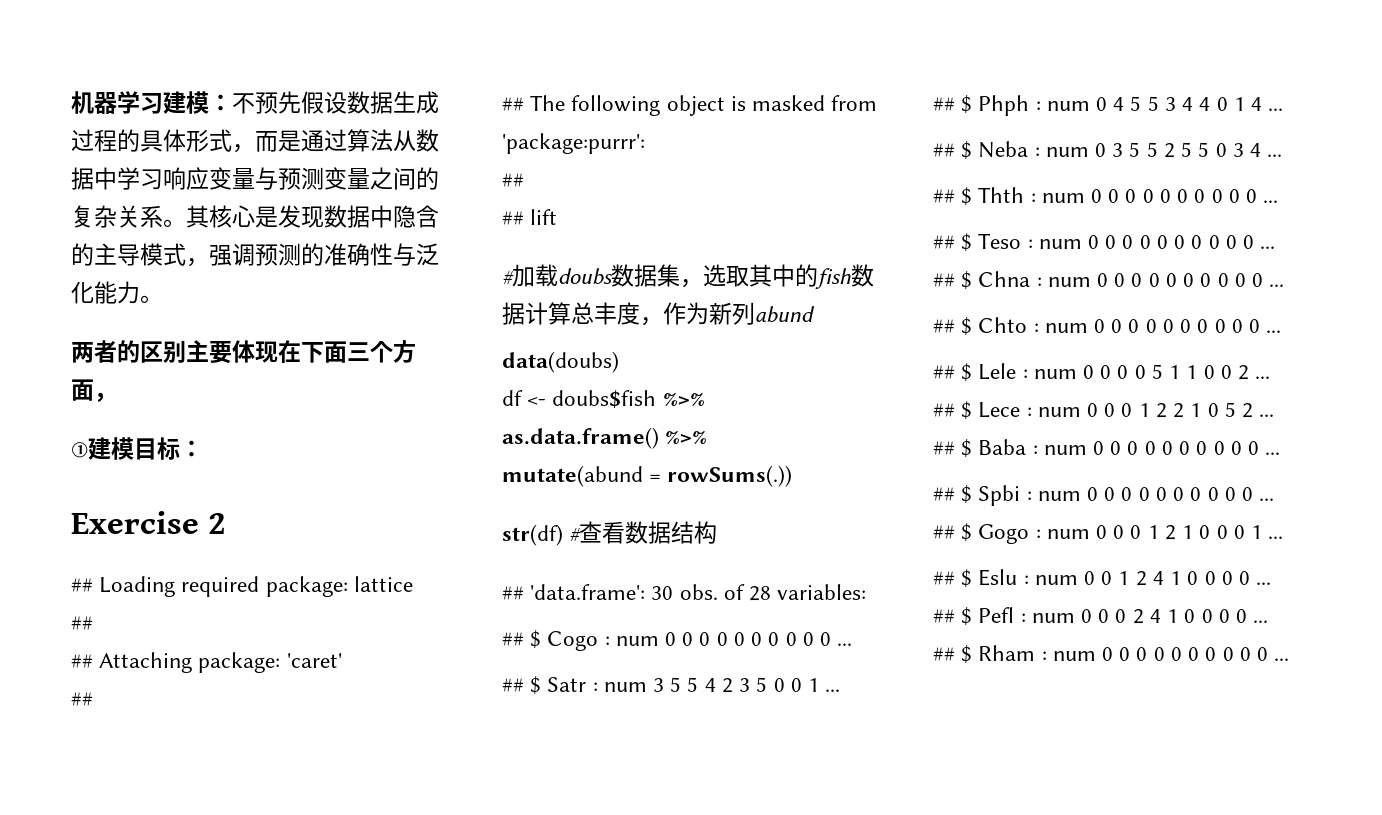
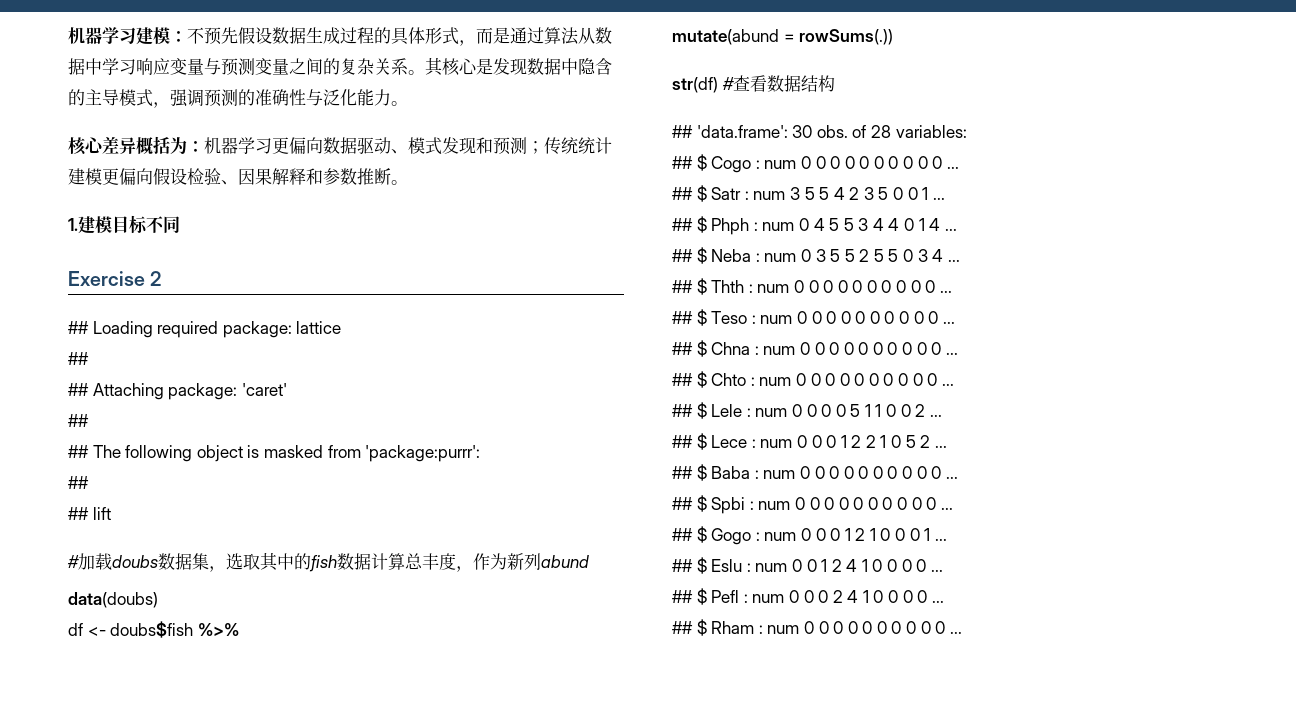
- 两者的区别主要体现在下面三个方面，
- ①建模目标：
+ 核心差异概括为：机器学习更偏向数据驱动、模式发现和预测；传统统计建模更偏向假设检验、因果解释和参数推断。
+ 1.建模目标不同
- as.data.frame() %>%

